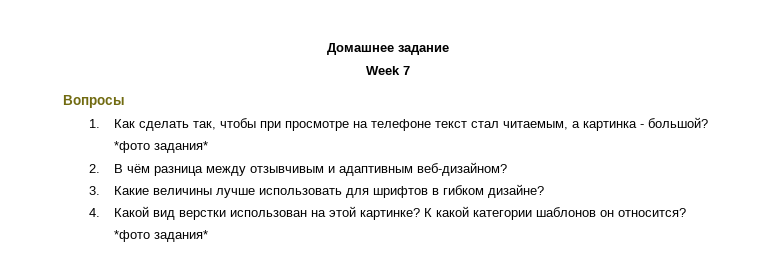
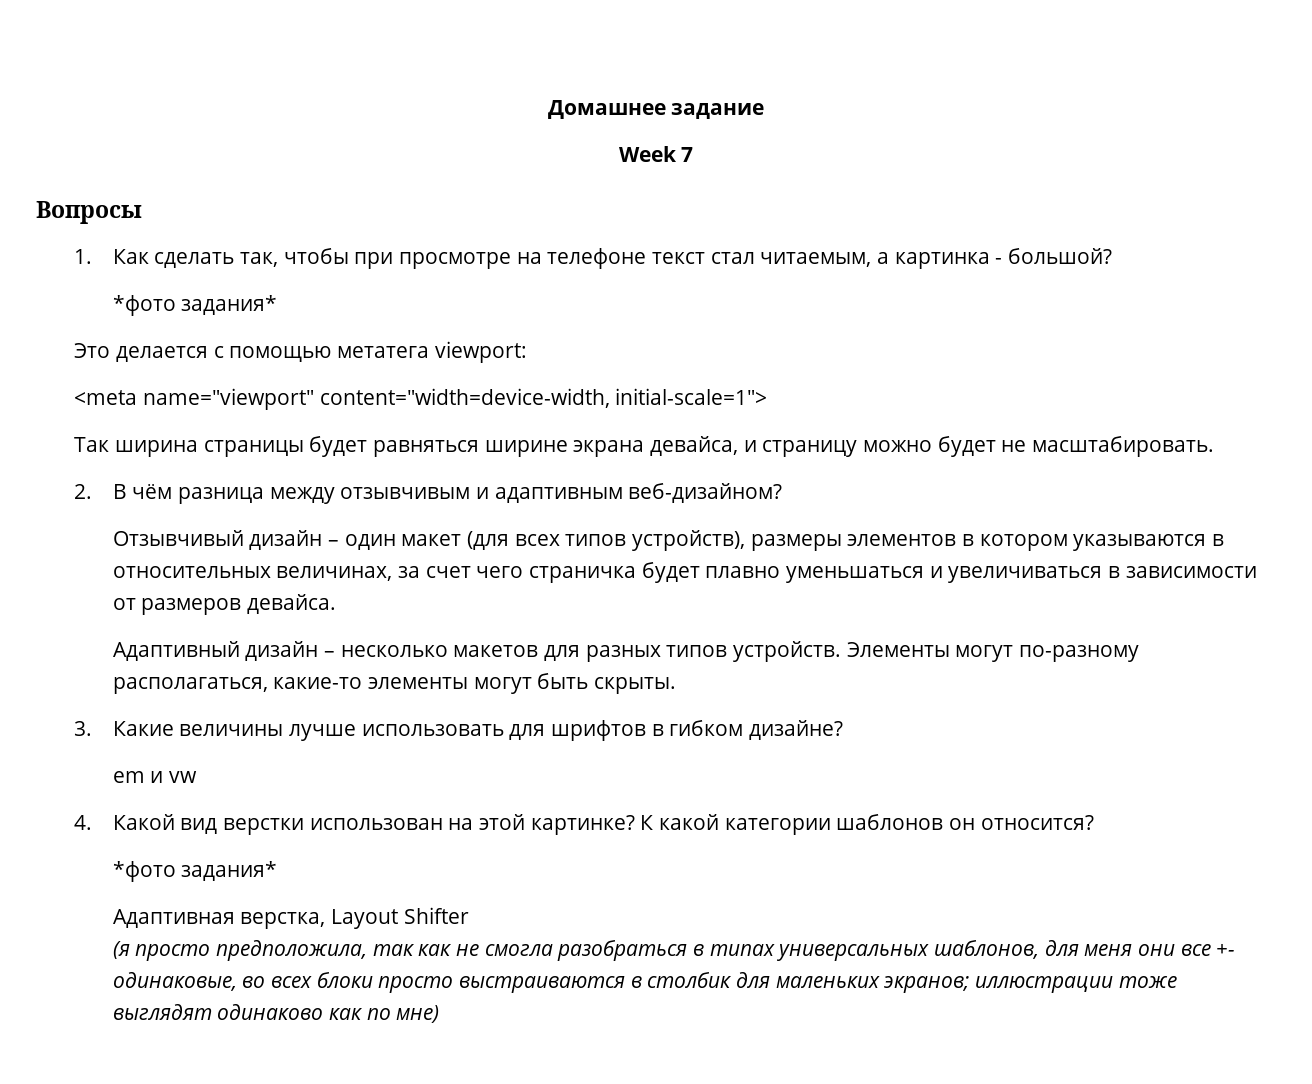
+ Это делается с помощью метатега viewport:
+ <meta name="viewport" content="width=device-width, initial-scale=1">
+ Так ширина страницы будет равняться ширине экрана девайса, и страницу можно будет не масштабировать.
+ Отзывчивый дизайн – один макет (для всех типов устройств), размеры элементов в котором указываются в относительных величинах, за счет чего страничка будет плавно уменьшаться и увеличиваться в зависимости от размеров девайса.
+ Адаптивный дизайн – несколько макетов для разных типов устройств. Элементы могут по-разному располагаться, какие-то элементы могут быть скрыты.
+ em и vw
+ Адаптивная верстка, Layout Shifter
+ (я просто предположила, так как не смогла разобраться в типах универсальных шаблонов, для меня они все +- одинаковые, во всех блоки просто выстраиваются в столбик для маленьких экранов; иллюстрации тоже выглядят одинаково как по мне)

